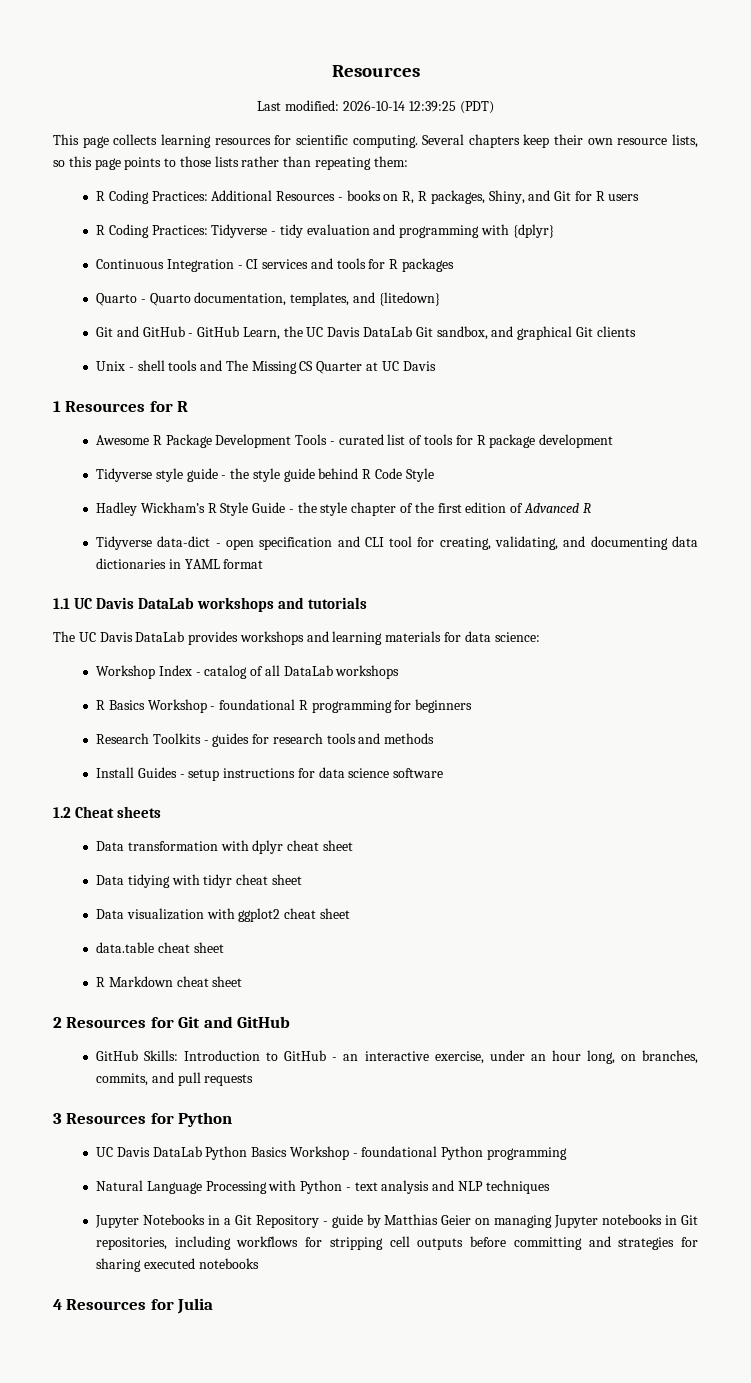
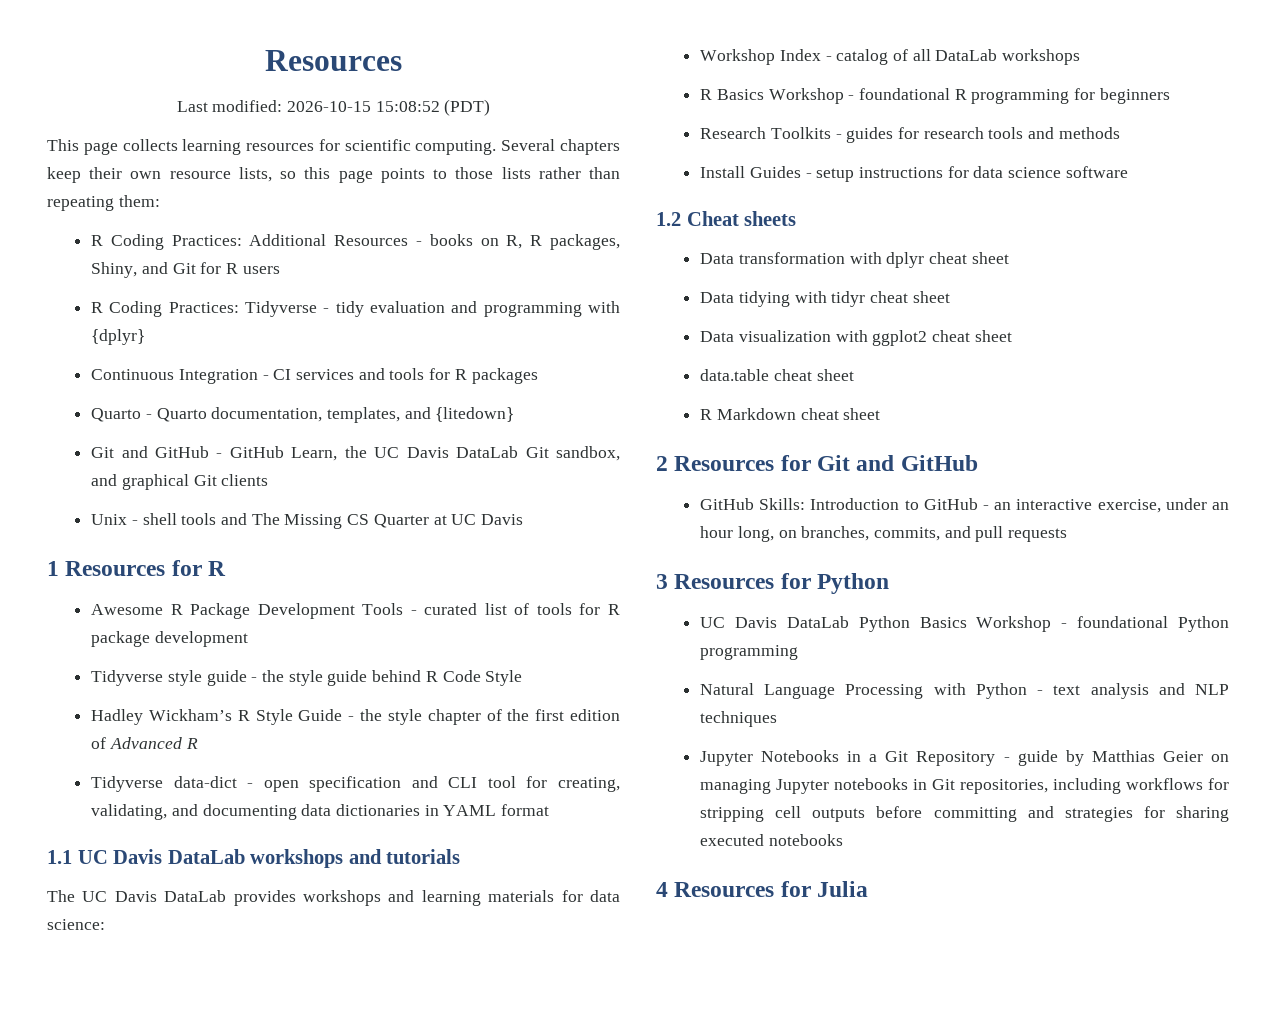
- Last modified: 2026-10-14 12:39:25 (PDT)
+ Last modified: 2026-10-15 15:08:52 (PDT)

